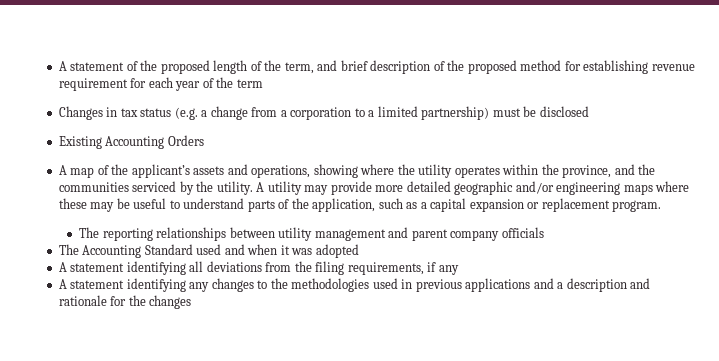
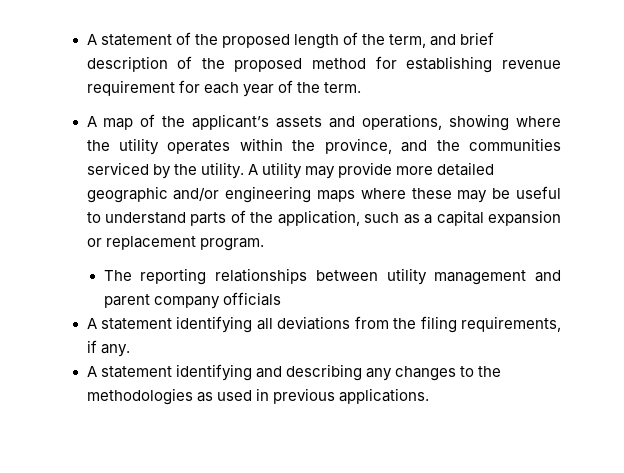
- A statement of the proposed length of the term, and brief description of the proposed method for establishing revenue requirement for each year of the term
- Changes in tax status (e.g. a change from a corporation to a limited partnership) must be disclosed
- Existing Accounting Orders
+ A statement of the proposed length of the term, and brief description of the proposed method for establishing revenue requirement for each year of the term.
- The Accounting Standard used and when it was adopted
- A statement identifying all deviations from the filing requirements, if any
- A statement identifying any changes to the methodologies used in previous applications and a description and rationale for the changes
+ A statement identifying all deviations from the filing requirements, if any.
+ A statement identifying and describing any changes to the methodologies as used in previous applications.

